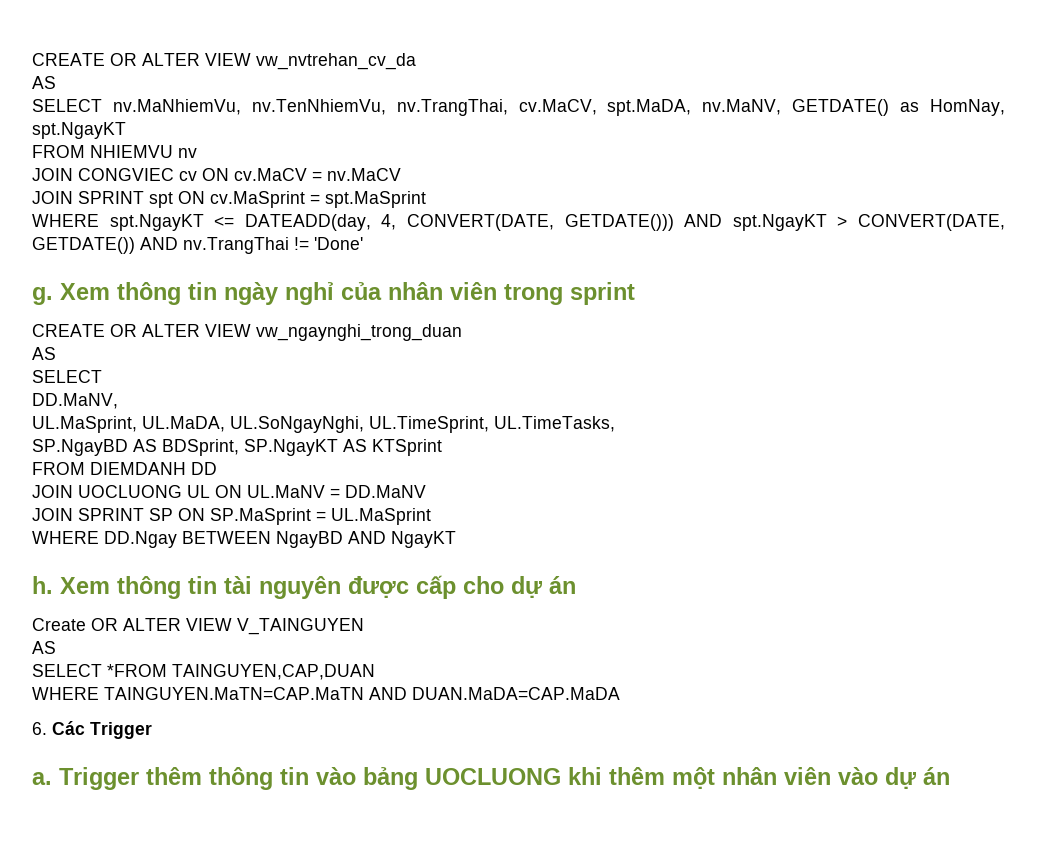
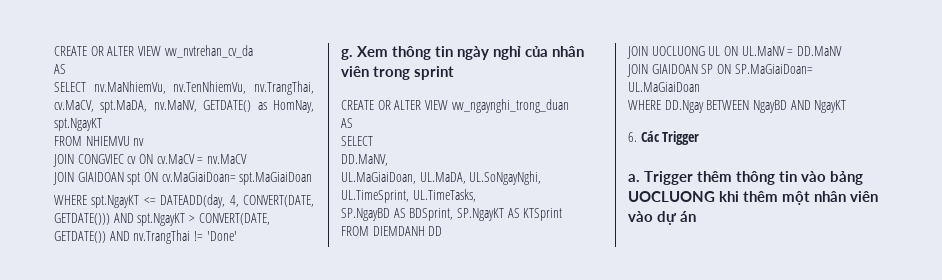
- JOIN SPRINT spt ON cv.MaSprint = spt.MaSprint
+ JOIN GIAIDOAN spt ON cv.MaGiaiDoan= spt.MaGiaiDoan
- UL.MaSprint, UL.MaDA, UL.SoNgayNghi, UL.TimeSprint, UL.TimeTasks,
+ UL.MaGiaiDoan, UL.MaDA, UL.SoNgayNghi, UL.TimeSprint, UL.TimeTasks,
- JOIN SPRINT SP ON SP.MaSprint = UL.MaSprint
+ JOIN GIAIDOAN SP ON SP.MaGiaiDoan= UL.MaGiaiDoan
- h. Xem thông tin tài nguyên được cấp cho dự án
- Create OR ALTER VIEW V_TAINGUYEN
- AS
- SELECT *FROM TAINGUYEN,CAP,DUAN
- WHERE TAINGUYEN.MaTN=CAP.MaTN AND DUAN.MaDA=CAP.MaDA

